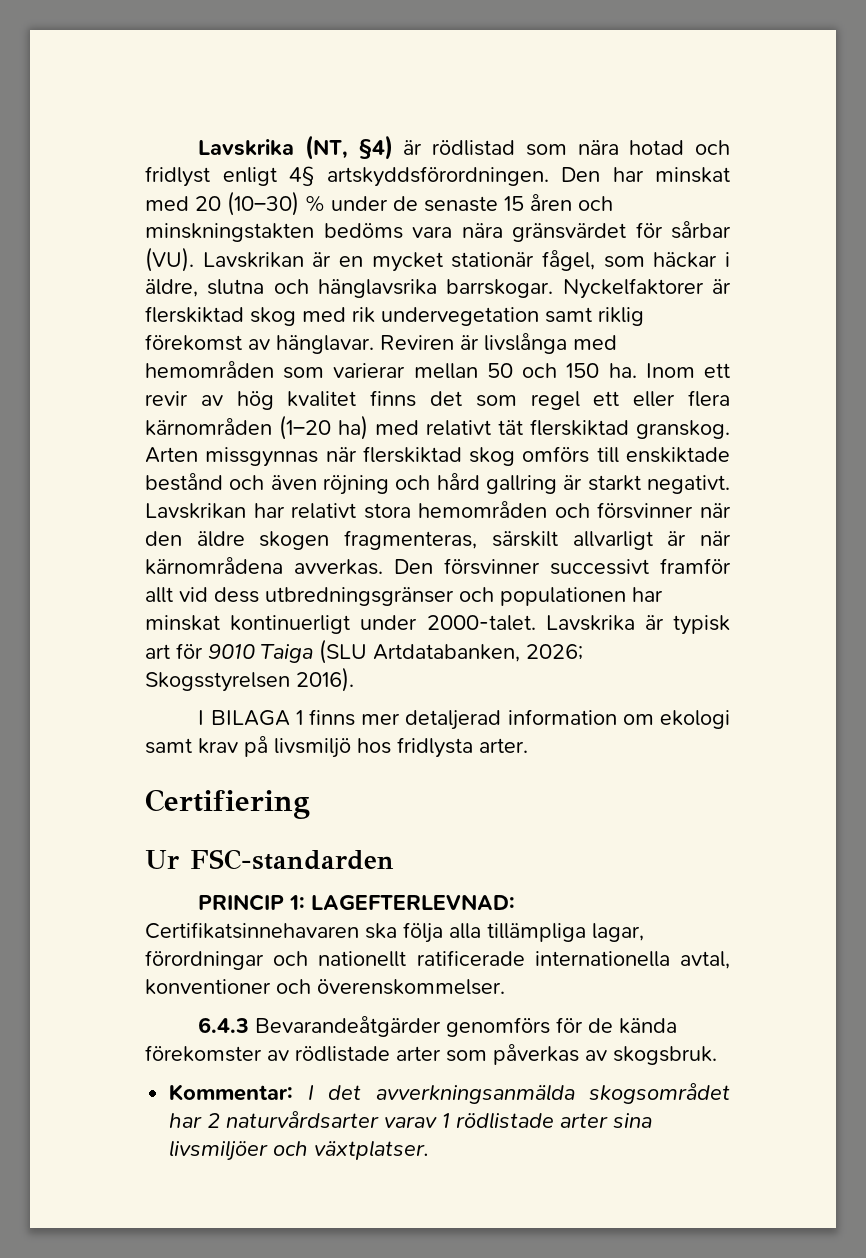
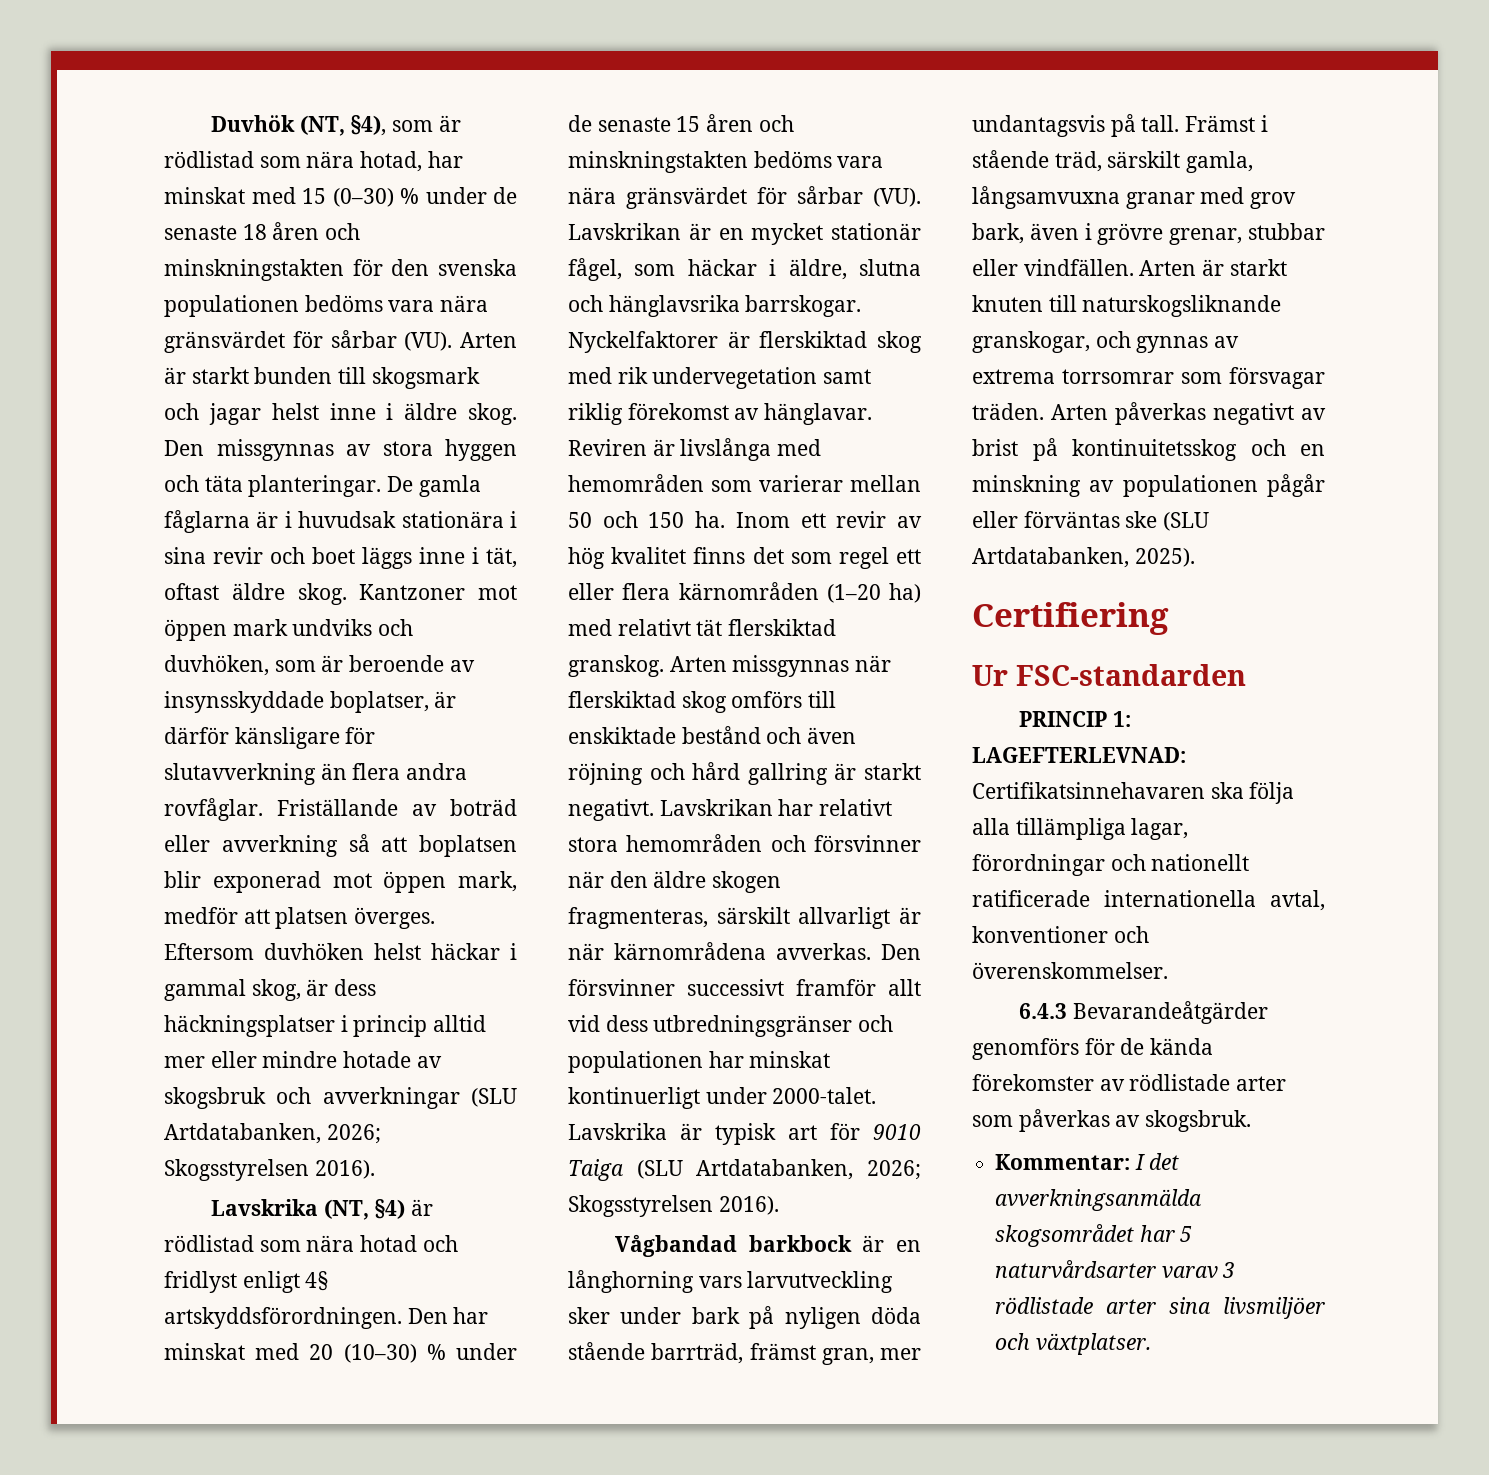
+ Duvhök (NT, §4), som är rödlistad som nära hotad, har minskat med 15 (0–30) % under de senaste 18 åren och minskningstakten för den svenska populationen bedöms vara nära gränsvärdet för sårbar (VU). Arten är starkt bunden till skogsmark och jagar helst inne i äldre skog. Den missgynnas av stora hyggen och täta planteringar. De gamla fåglarna är i huvudsak stationära i sina revir och boet läggs inne i tät, oftast äldre skog. Kantzoner mot öppen mark undviks och duvhöken, som är beroende av insynsskyddade boplatser, är därför känsligare för slutavverkning än flera andra rovfåglar. Friställande av boträd eller avverkning så att boplatsen blir exponerad mot öppen mark, medför att platsen överges. Eftersom duvhöken helst häckar i gammal skog, är dess häckningsplatser i princip alltid mer eller mindre hotade av skogsbruk och avverkningar (SLU Artdatabanken, 2026; Skogsstyrelsen 2016).
- I BILAGA 1 finns mer detaljerad information om ekologi samt krav på livsmiljö hos fridlysta arter.
+ Vågbandad barkbock är en långhorning vars larvutveckling sker under bark på nyligen döda stående barrträd, främst gran, mer undantagsvis på tall. Främst i stående träd, särskilt gamla, långsamvuxna granar med grov bark, även i grövre grenar, stubbar eller vindfällen. Arten är starkt knuten till naturskogsliknande granskogar, och gynnas av extrema torrsomrar som försvagar träden. Arten påverkas negativt av brist på kontinuitetsskog och en minskning av populationen pågår eller förväntas ske (SLU Artdatabanken, 2025).
- Kommentar: I det avverkningsanmälda skogsområdet har 2 naturvårdsarter varav 1 rödlistade arter sina livsmiljöer och växtplatser.
+ Kommentar: I det avverkningsanmälda skogsområdet har 5 naturvårdsarter varav 3 rödlistade arter sina livsmiljöer och växtplatser.

